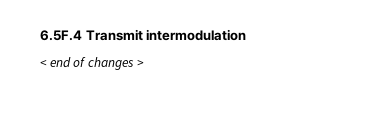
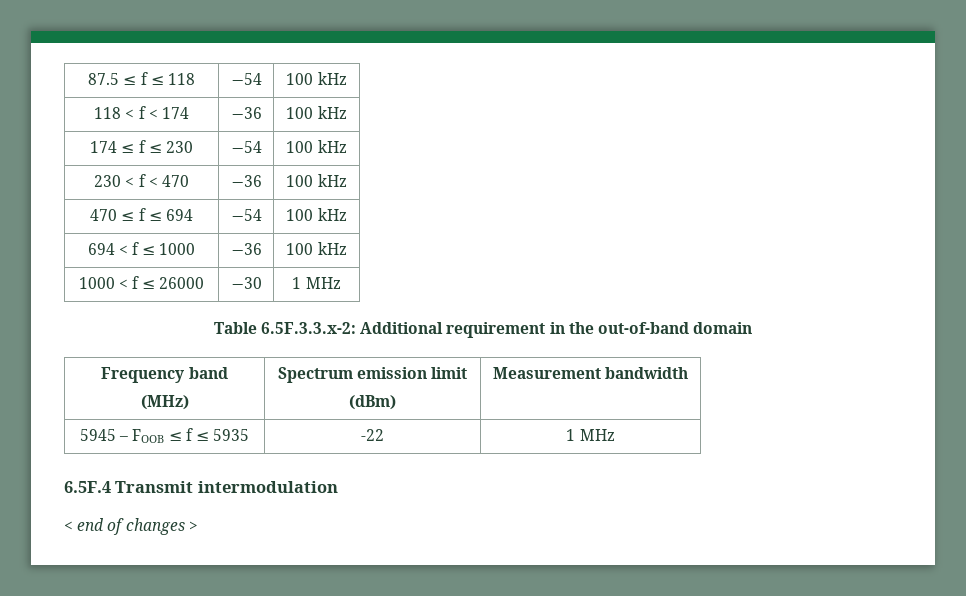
+ 87.5 ≤ f ≤ 118 | −54 | 100 kHz
+ 118 < f < 174 | −36 | 100 kHz
+ 174 ≤ f ≤ 230 | −54 | 100 kHz
+ 230 < f < 470 | −36 | 100 kHz
+ 470 ≤ f ≤ 694 | −54 | 100 kHz
+ 694 < f ≤ 1000 | −36 | 100 kHz
+ 1000 < f ≤ 26000 | −30 | 1 MHz
+ Table 6.5F.3.3.x-2: Additional requirement in the out-of-band domain
+ Frequency band
+ (MHz) | Spectrum emission limit
+ (dBm) | Measurement bandwidth
+ 5945 – FOOB ≤ f ≤ 5935 | -22 | 1 MHz

